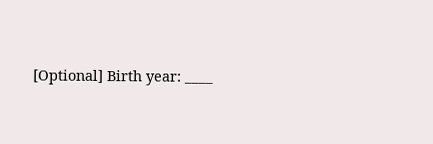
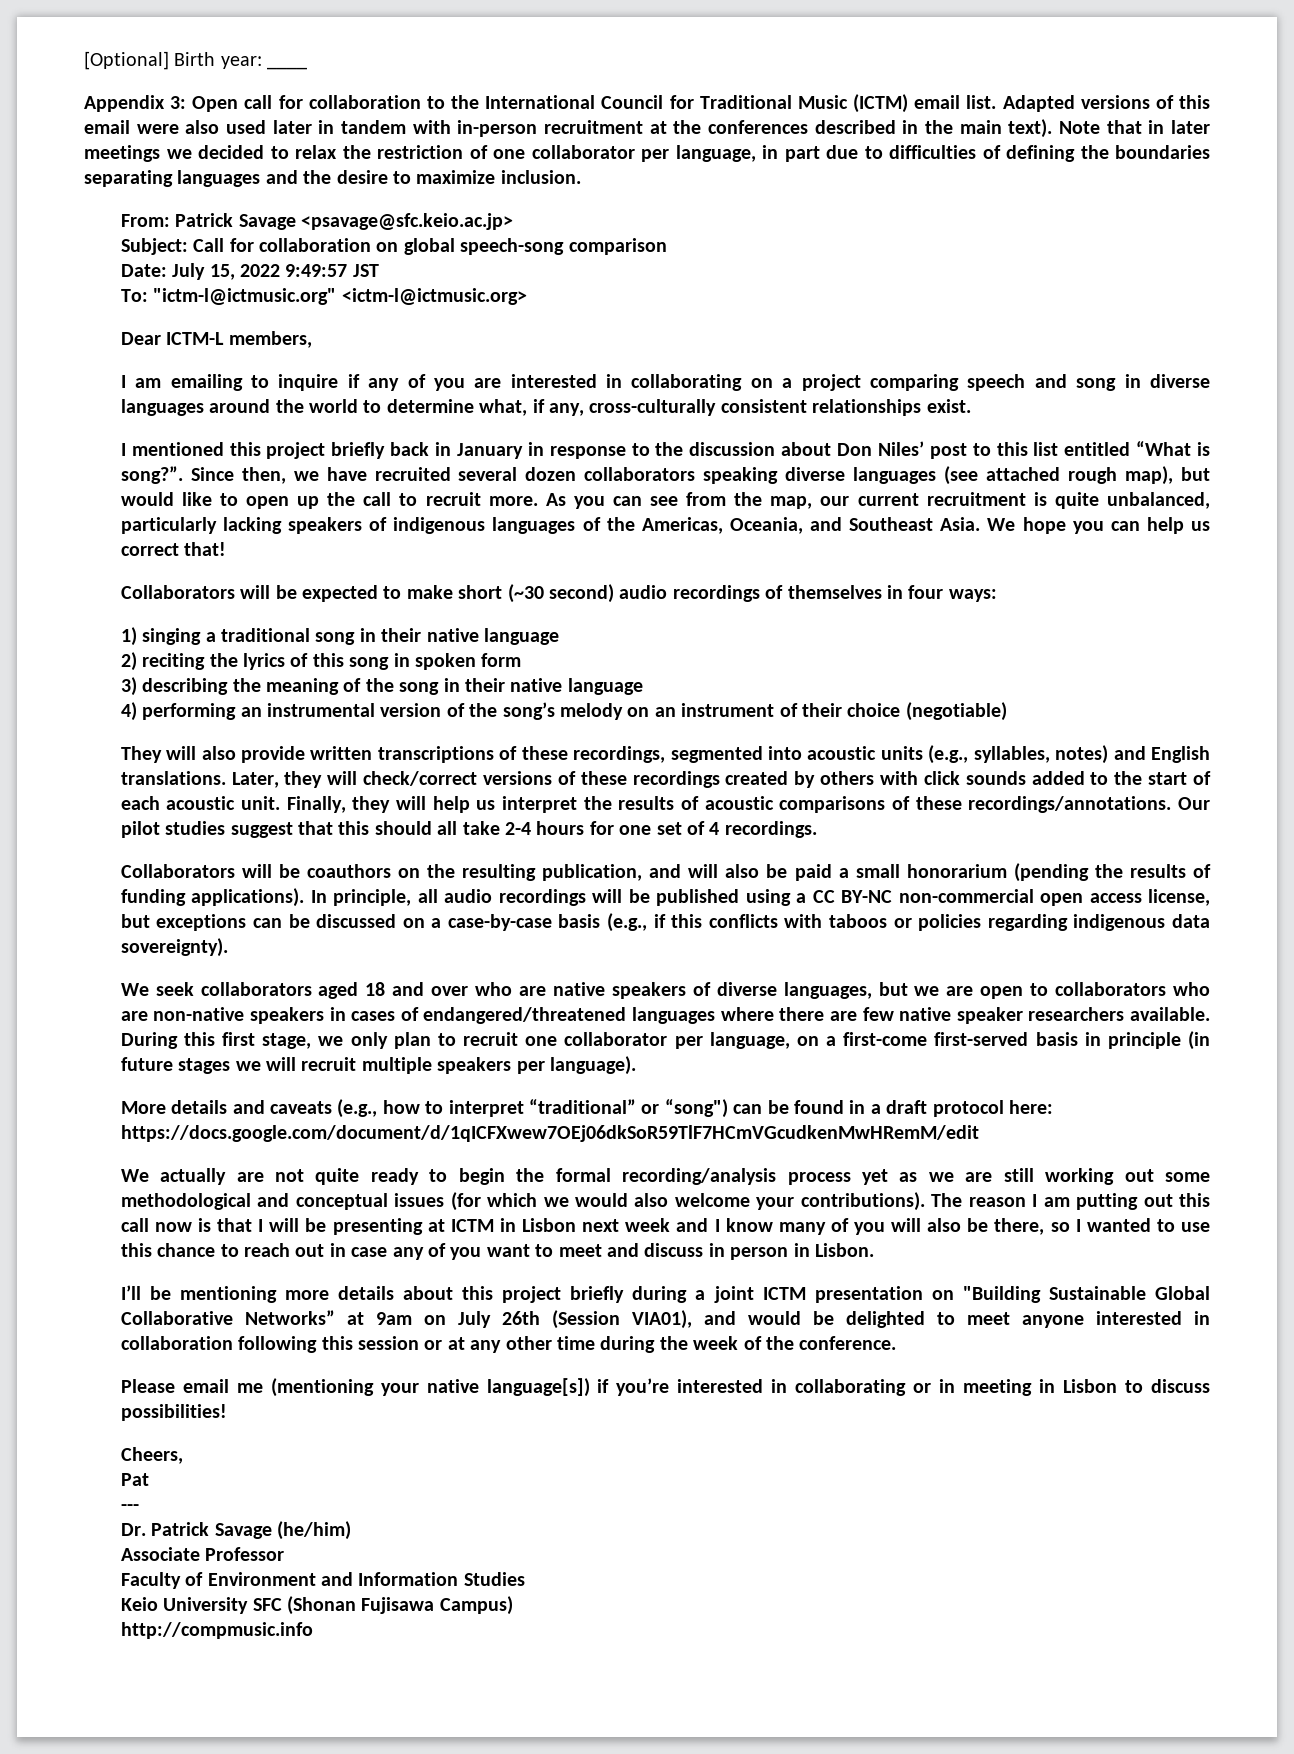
+ Appendix 3: Open call for collaboration to the International Council for Traditional Music (ICTM) email list. Adapted versions of this email were also used later in tandem with in-person recruitment at the conferences described in the main text). Note that in later meetings we decided to relax the restriction of one collaborator per language, in part due to difficulties of defining the boundaries separating languages and the desire to maximize inclusion.
+ From: Patrick Savage <psavage@sfc.keio.ac.jp>
+ Subject: Call for collaboration on global speech-song comparison
+ Date: July 15, 2022 9:49:57 JST
+ To: "ictm-l@ictmusic.org" <ictm-l@ictmusic.org>
+ Dear ICTM-L members,
+ I am emailing to inquire if any of you are interested in collaborating on a project comparing speech and song in diverse languages around the world to determine what, if any, cross-culturally consistent relationships exist.
+ I mentioned this project briefly back in January in response to the discussion about Don Niles’ post to this list entitled “What is song?”. Since then, we have recruited several dozen collaborators speaking diverse languages (see attached rough map), but would like to open up the call to recruit more. As you can see from the map, our current recruitment is quite unbalanced, particularly lacking speakers of indigenous languages of the Americas, Oceania, and Southeast Asia. We hope you can help us correct that!
+ Collaborators will be expected to make short (~30 second) audio recordings of themselves in four ways:
+ 1) singing a traditional song in their native language
+ 2) reciting the lyrics of this song in spoken form
+ 3) describing the meaning of the song in their native language
+ 4) performing an instrumental version of the song’s melody on an instrument of their choice (negotiable)
+ They will also provide written transcriptions of these recordings, segmented into acoustic units (e.g., syllables, notes) and English translations. Later, they will check/correct versions of these recordings created by others with click sounds added to the start of each acoustic unit. Finally, they will help us interpret the results of acoustic comparisons of these recordings/annotations. Our pilot studies suggest that this should all take 2-4 hours for one set of 4 recordings.
+ Collaborators will be coauthors on the resulting publication, and will also be paid a small honorarium (pending the results of funding applications). In principle, all audio recordings will be published using a CC BY-NC non-commercial open access license, but exceptions can be discussed on a case-by-case basis (e.g., if this conflicts with taboos or policies regarding indigenous data sovereignty).
+ We seek collaborators aged 18 and over who are native speakers of diverse languages, but we are open to collaborators who are non-native speakers in cases of endangered/threatened languages where there are few native speaker researchers available. During this first stage, we only plan to recruit one collaborator per language, on a first-come first-served basis in principle (in future stages we will recruit multiple speakers per language).
+ More details and caveats (e.g., how to interpret “traditional” or “song") can be found in a draft protocol here: https://docs.google.com/document/d/1qICFXwew7OEj06dkSoR59TlF7HCmVGcudkenMwHRemM/edit
+ We actually are not quite ready to begin the formal recording/analysis process yet as we are still working out some methodological and conceptual issues (for which we would also welcome your contributions). The reason I am putting out this call now is that I will be presenting at ICTM in Lisbon next week and I know many of you will also be there, so I wanted to use this chance to reach out in case any of you want to meet and discuss in person in Lisbon.
+ I’ll be mentioning more details about this project briefly during a joint ICTM presentation on "Building Sustainable Global Collaborative Networks” at 9am on July 26th (Session VIA01), and would be delighted to meet anyone interested in collaboration following this session or at any other time during the week of the conference.
+ Please email me (mentioning your native language[s]) if you’re interested in collaborating or in meeting in Lisbon to discuss possibilities!
+ Cheers,
+ Pat
+ ---
+ Dr. Patrick Savage (he/him)
+ Associate Professor
+ Faculty of Environment and Information Studies
+ Keio University SFC (Shonan Fujisawa Campus)
+ http://compmusic.info

